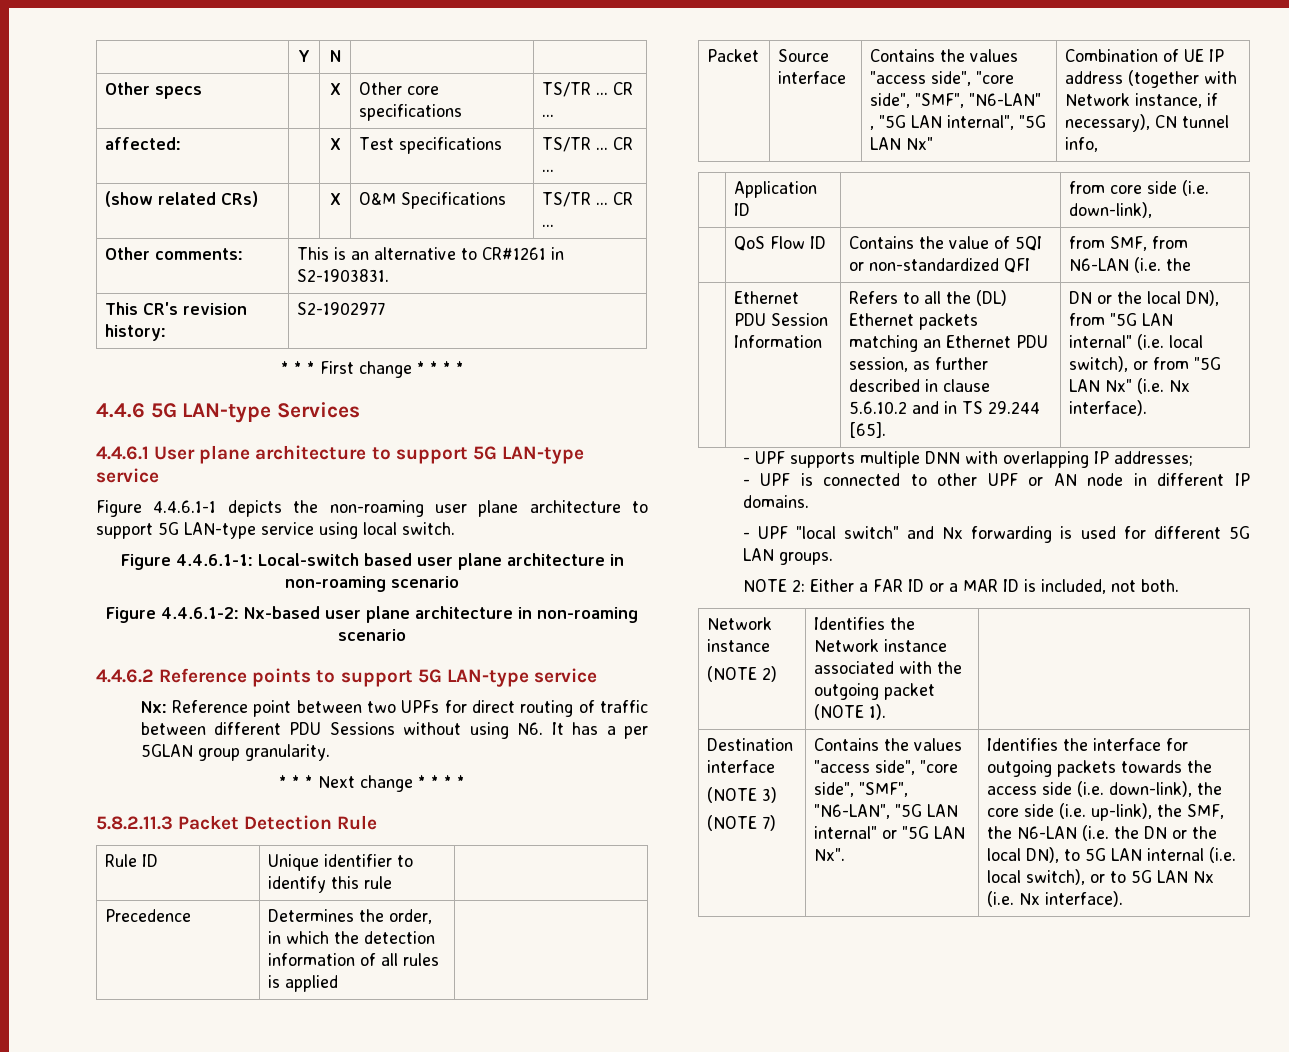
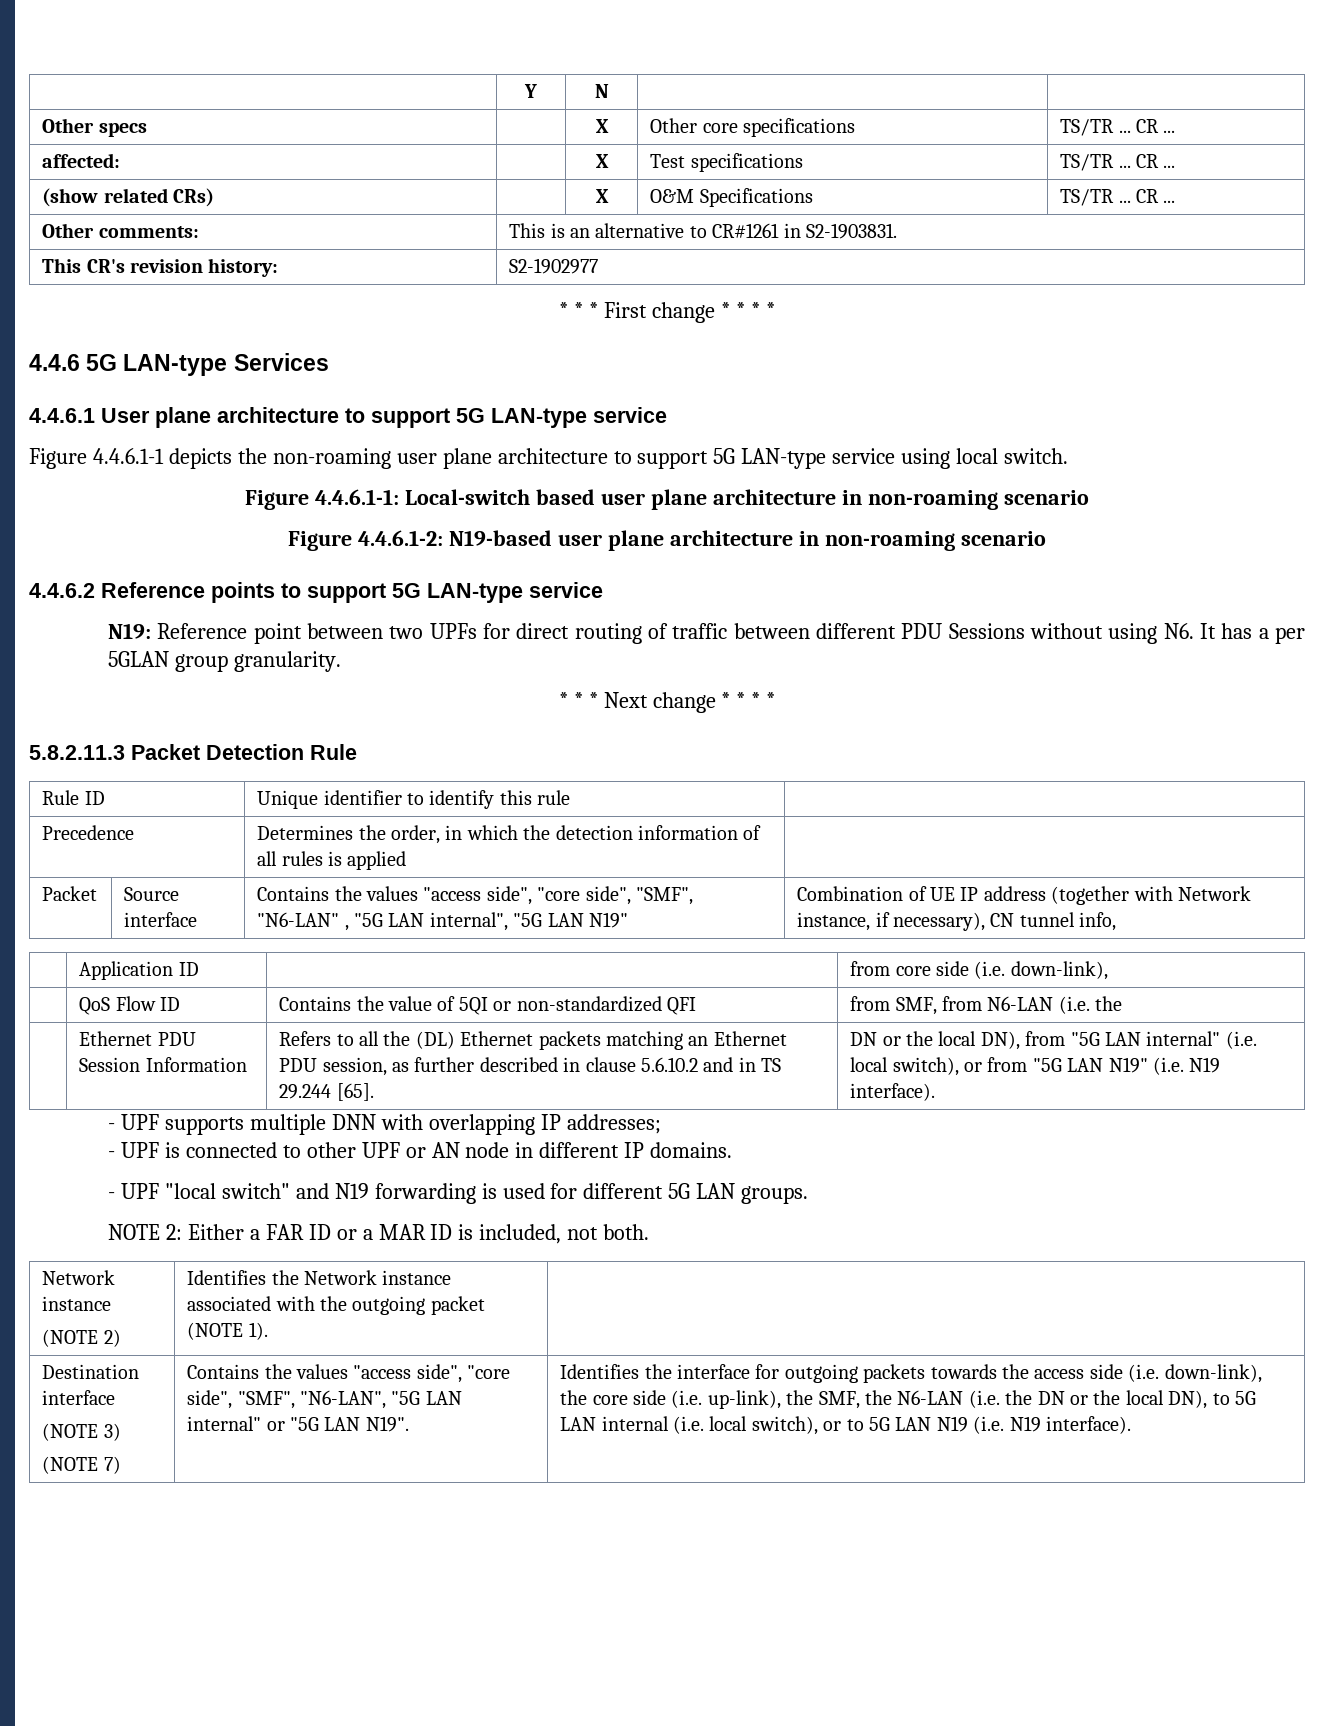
- Figure 4.4.6.1-2: Nx-based user plane architecture in non-roaming scenario
+ Figure 4.4.6.1-2: N19-based user plane architecture in non-roaming scenario
- Nx: Reference point between two UPFs for direct routing of traffic between different PDU Sessions without using N6. It has a per 5GLAN group granularity.
+ N19: Reference point between two UPFs for direct routing of traffic between different PDU Sessions without using N6. It has a per 5GLAN group granularity.
- Packet | Source interface | Contains the values "access side", "core side", "SMF", "N6-LAN" , "5G LAN internal", "5G LAN Nx" | Combination of UE IP address (together with Network instance, if necessary), CN tunnel info,
+ Packet | Source interface | Contains the values "access side", "core side", "SMF", "N6-LAN" , "5G LAN internal", "5G LAN N19" | Combination of UE IP address (together with Network instance, if necessary), CN tunnel info,
- DN or the local DN), from "5G LAN internal" (i.e. local switch), or from "5G LAN Nx" (i.e. Nx interface).
+ DN or the local DN), from "5G LAN internal" (i.e. local switch), or from "5G LAN N19" (i.e. N19 interface).
- - UPF "local switch" and Nx forwarding is used for different 5G LAN groups.
+ - UPF "local switch" and N19 forwarding is used for different 5G LAN groups.
- Contains the values "access side", "core side", "SMF", "N6-LAN", "5G LAN internal" or "5G LAN Nx".
+ Contains the values "access side", "core side", "SMF", "N6-LAN", "5G LAN internal" or "5G LAN N19".
- Identifies the interface for outgoing packets towards the access side (i.e. down-link), the core side (i.e. up-link), the SMF, the N6-LAN (i.e. the DN or the local DN), to 5G LAN internal (i.e. local switch), or to 5G LAN Nx (i.e. Nx interface).
+ Identifies the interface for outgoing packets towards the access side (i.e. down-link), the core side (i.e. up-link), the SMF, the N6-LAN (i.e. the DN or the local DN), to 5G LAN internal (i.e. local switch), or to 5G LAN N19 (i.e. N19 interface).

